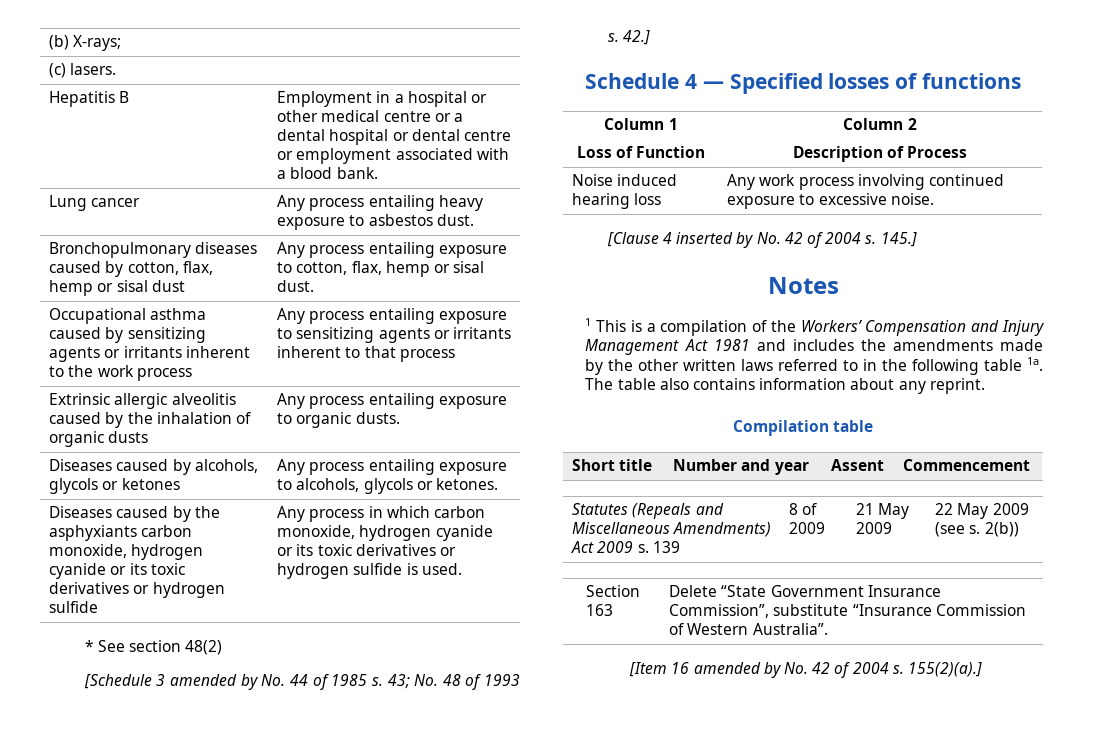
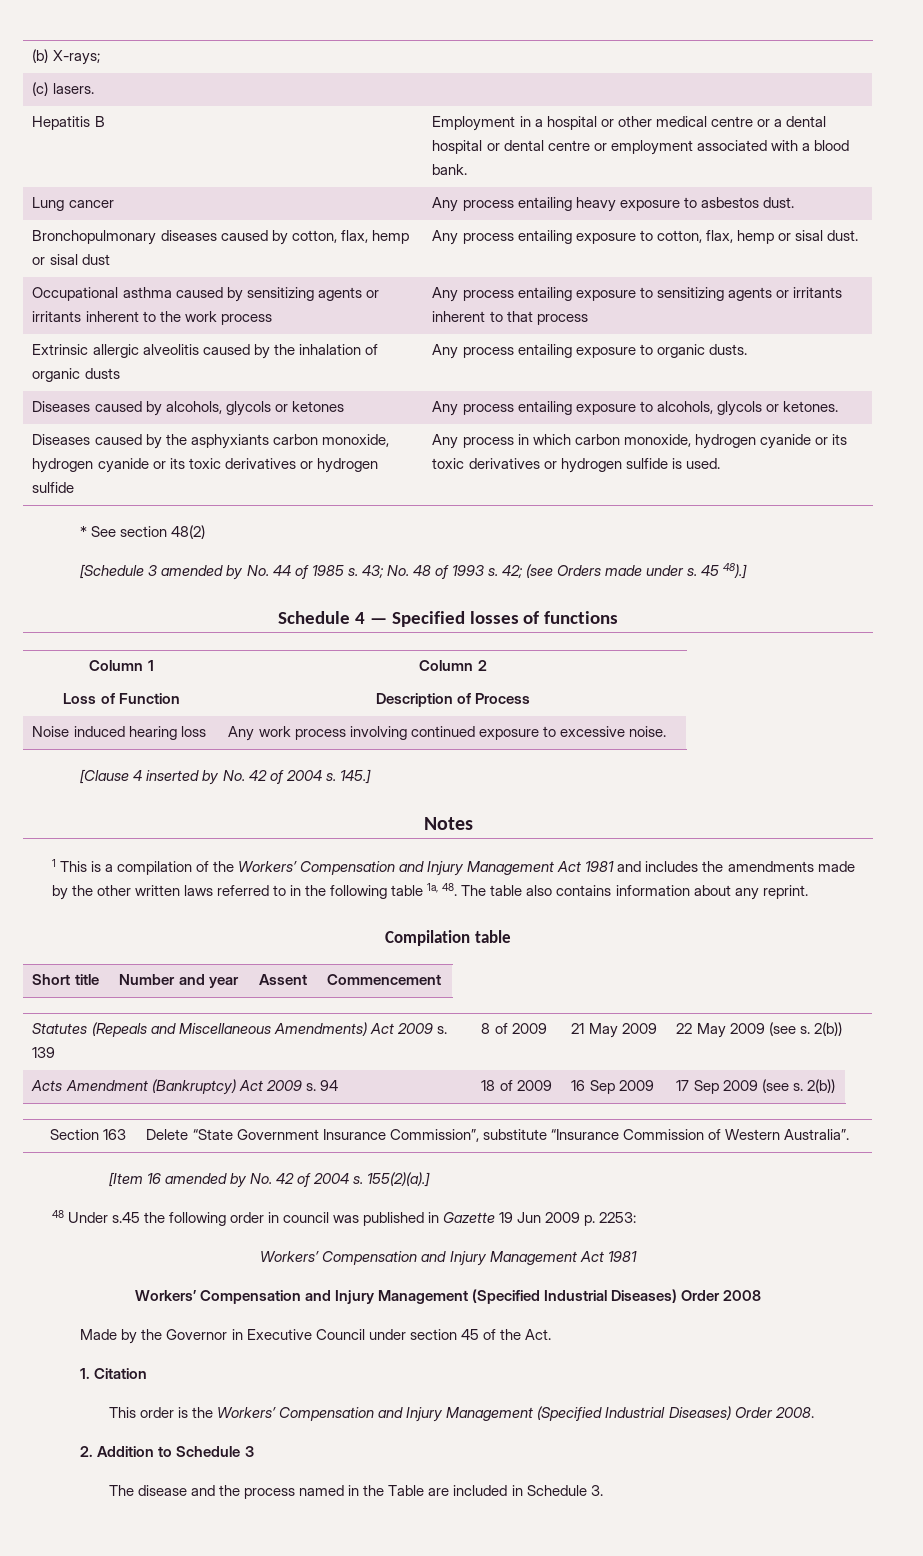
- 42.]
+ 42; (see Orders made under s. 45 48).]
- 1 This is a compilation of the Workers’ Compensation and Injury Management Act 1981 and includes the amendments made by the other written laws referred to in the following table 1a. The table also contains information about any reprint.
+ 1 This is a compilation of the Workers’ Compensation and Injury Management Act 1981 and includes the amendments made by the other written laws referred to in the following table 1a, 48. The table also contains information about any reprint.
+ Acts Amendment (Bankruptcy) Act 2009 s. 94 | 18 of 2009 | 16 Sep 2009 | 17 Sep 2009 (see s. 2(b))
+ 48 Under s.45 the following order in council was published in Gazette 19 Jun 2009 p. 2253:
+ Workers’ Compensation and Injury Management Act 1981
+ Workers’ Compensation and Injury Management (Specified Industrial Diseases) Order 2008
+ Made by the Governor in Executive Council under section 45 of the Act.
+ 1. Citation
+ This order is the Workers’ Compensation and Injury Management (Specified Industrial Diseases) Order 2008.
+ 2. Addition to Schedule 3
+ The disease and the process named in the Table are included in Schedule 3.

